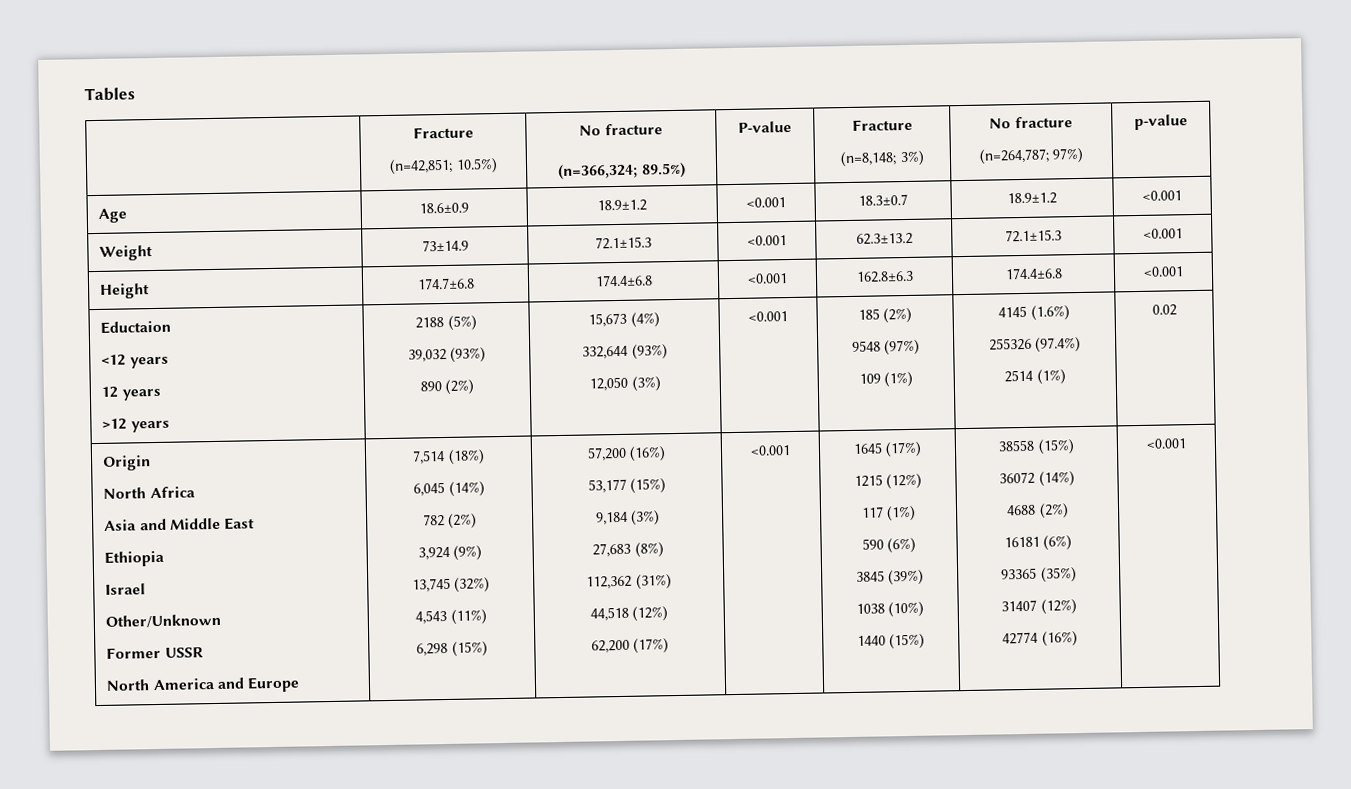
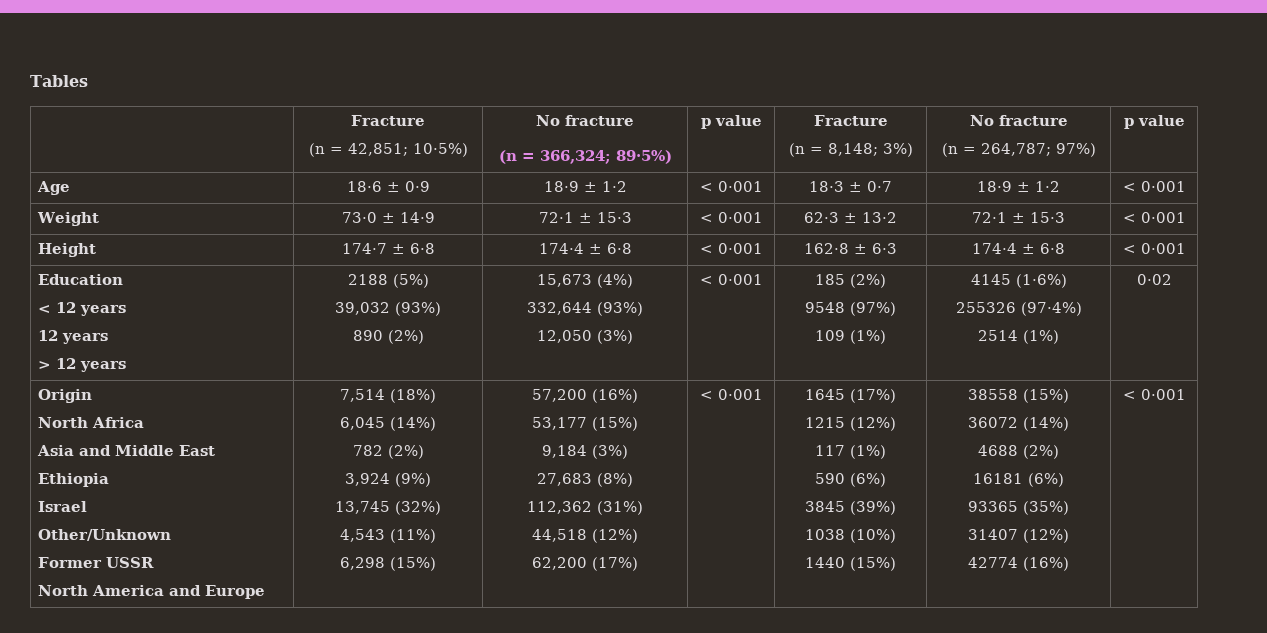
  Tables
  | Fracture
- (n=42,851; 10.5%) | No fracture
- (n=366,324; 89.5%) | P-value | Fracture
- (n=8,148; 3%) | No fracture
- (n=264,787; 97%) | p-value
+ (n = 42,851; 10·5%) | No fracture
+ (n = 366,324; 89·5%) | p value | Fracture
+ (n = 8,148; 3%) | No fracture
+ (n = 264,787; 97%) | p value
- Age | 18.6±0.9 | 18.9±1.2 | <0.001 | 18.3±0.7 | 18.9±1.2 | <0.001
- Weight | 73±14.9 | 72.1±15.3 | <0.001 | 62.3±13.2 | 72.1±15.3 | <0.001
- Height | 174.7±6.8 | 174.4±6.8 | <0.001 | 162.8±6.3 | 174.4±6.8 | <0.001
- Eductaion
- <12 years
+ Age | 18·6 ± 0·9 | 18·9 ± 1·2 | < 0·001 | 18·3 ± 0·7 | 18·9 ± 1·2 | < 0·001
+ Weight | 73·0 ± 14·9 | 72·1 ± 15·3 | < 0·001 | 62·3 ± 13·2 | 72·1 ± 15·3 | < 0·001
+ Height | 174·7 ± 6·8 | 174·4 ± 6·8 | < 0·001 | 162·8 ± 6·3 | 174·4 ± 6·8 | < 0·001
+ Education
+ < 12 years
  12 years
- >12 years | 2188 (5%)
+ > 12 years | 2188 (5%)
  39,032 (93%)
  890 (2%) | 15,673 (4%)
  332,644 (93%)
- 12,050 (3%) | <0.001 | 185 (2%)
+ 12,050 (3%) | < 0·001 | 185 (2%)
  9548 (97%)
- 109 (1%) | 4145 (1.6%)
- 255326 (97.4%)
- 2514 (1%) | 0.02
+ 109 (1%) | 4145 (1·6%)
+ 255326 (97·4%)
+ 2514 (1%) | 0·02
- 62,200 (17%) | <0.001
+ 62,200 (17%) | < 0·001
- 42774 (16%) | <0.001
+ 42774 (16%) | < 0·001

